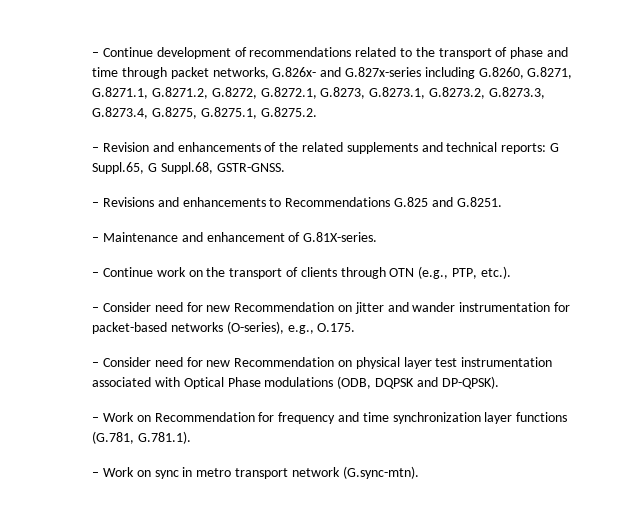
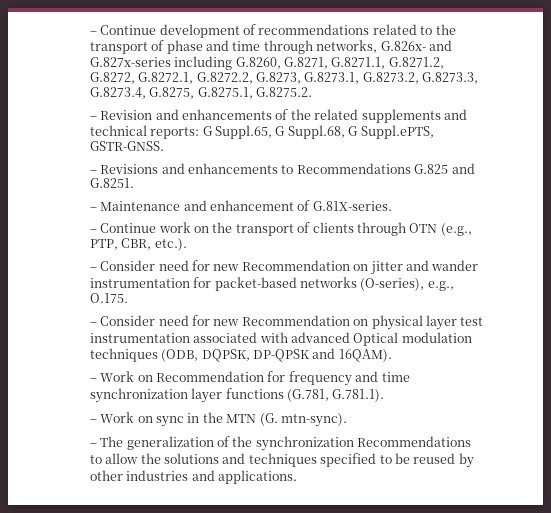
- – Continue development of recommendations related to the transport of phase and time through packet networks, G.826x- and G.827x-series including G.8260, G.8271, G.8271.1, G.8271.2, G.8272, G.8272.1, G.8273, G.8273.1, G.8273.2, G.8273.3, G.8273.4, G.8275, G.8275.1, G.8275.2.
+ – Continue development of recommendations related to the transport of phase and time through networks, G.826x- and G.827x-series including G.8260, G.8271, G.8271.1, G.8271.2, G.8272, G.8272.1, G.8272.2, G.8273, G.8273.1, G.8273.2, G.8273.3, G.8273.4, G.8275, G.8275.1, G.8275.2.
- – Revision and enhancements of the related supplements and technical reports: G Suppl.65, G Suppl.68, GSTR-GNSS.
+ – Revision and enhancements of the related supplements and technical reports: G Suppl.65, G Suppl.68, G Suppl.ePTS, GSTR-GNSS.
- – Continue work on the transport of clients through OTN (e.g., PTP, etc.).
+ – Continue work on the transport of clients through OTN (e.g., PTP, CBR, etc.).
- – Consider need for new Recommendation on physical layer test instrumentation associated with Optical Phase modulations (ODB, DQPSK and DP-QPSK).
+ – Consider need for new Recommendation on physical layer test instrumentation associated with advanced Optical modulation techniques (ODB, DQPSK, DP-QPSK and 16QAM).
- – Work on sync in metro transport network (G.sync-mtn).
+ – Work on sync in the MTN (G. mtn-sync).
+ – The generalization of the synchronization Recommendations to allow the solutions and techniques specified to be reused by other industries and applications.

